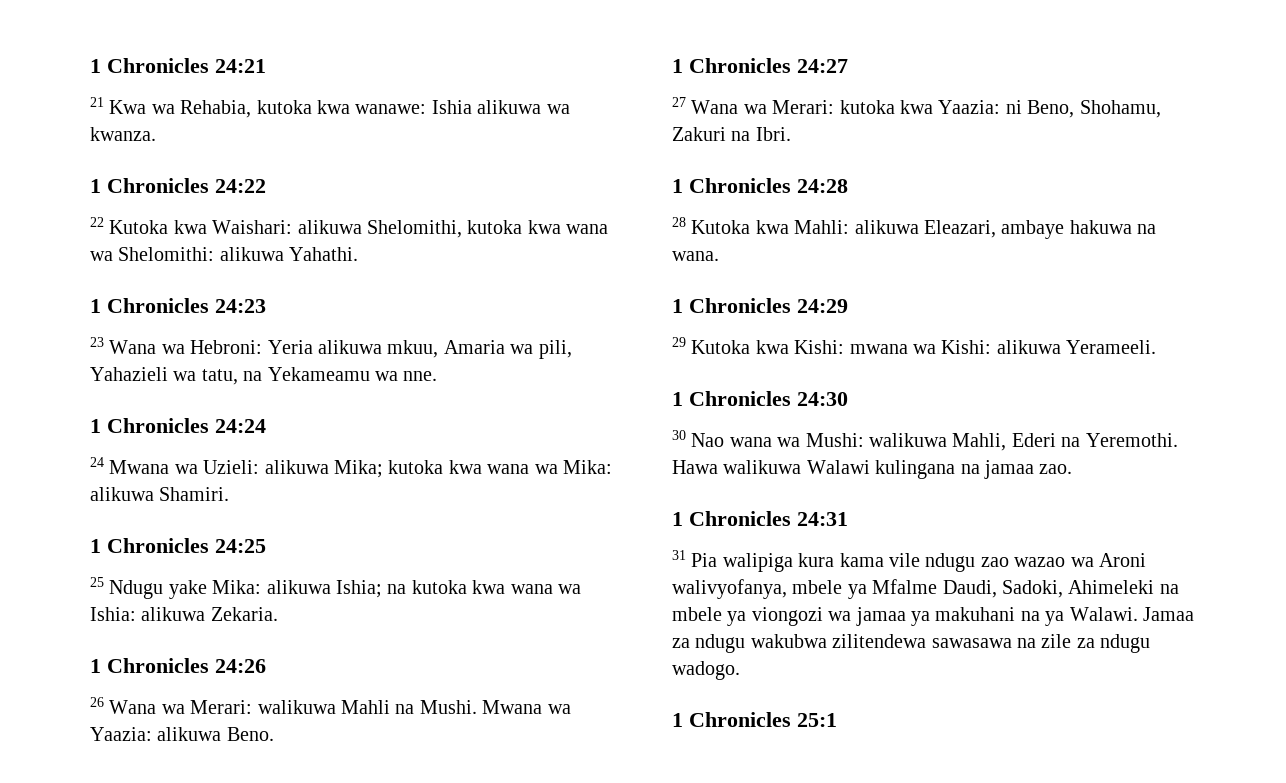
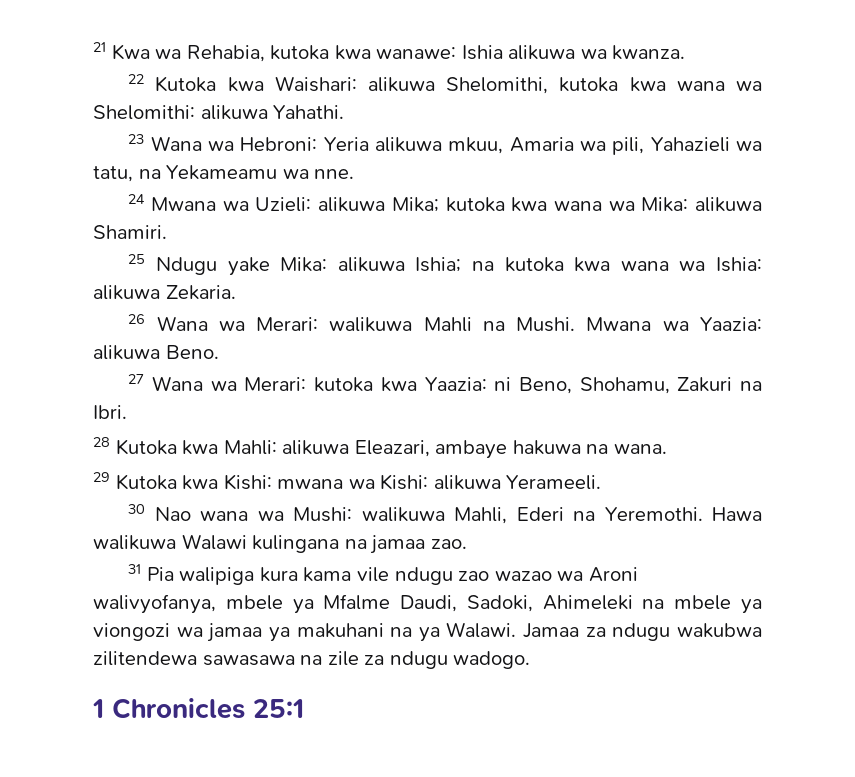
- 1 Chronicles 24:21
- 1 Chronicles 24:22
- 1 Chronicles 24:23
- 1 Chronicles 24:24
- 1 Chronicles 24:25
- 1 Chronicles 24:26
- 1 Chronicles 24:27
- 1 Chronicles 24:28
- 1 Chronicles 24:29
- 1 Chronicles 24:30
- 1 Chronicles 24:31

